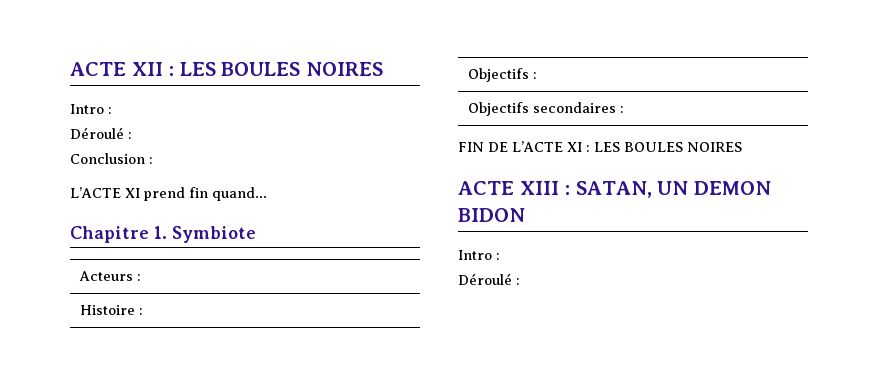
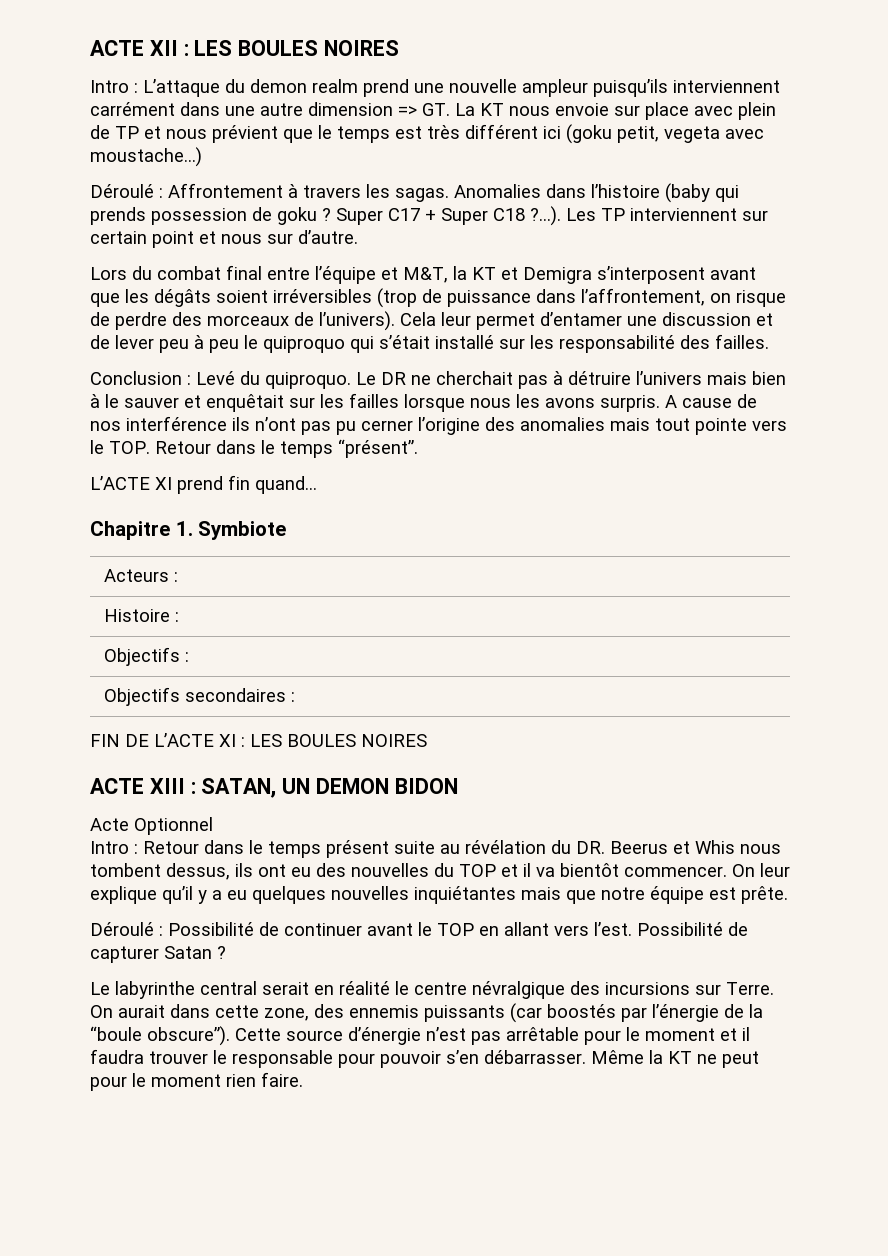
  ACTE XII : LES BOULES NOIRES
- Intro :
- Déroulé :
- Conclusion :
+ Intro : L’attaque du demon realm prend une nouvelle ampleur puisqu’ils interviennent carrément dans une autre dimension => GT. La KT nous envoie sur place avec plein de TP et nous prévient que le temps est très différent ici (goku petit, vegeta avec moustache…)
+ Déroulé : Affrontement à travers les sagas. Anomalies dans l’histoire (baby qui prends possession de goku ? Super C17 + Super C18 ?...). Les TP interviennent sur certain point et nous sur d’autre.
+ Lors du combat final entre l’équipe et M&T, la KT et Demigra s’interposent avant que les dégâts soient irréversibles (trop de puissance dans l’affrontement, on risque de perdre des morceaux de l’univers). Cela leur permet d’entamer une discussion et de lever peu à peu le quiproquo qui s’était installé sur les responsabilité des failles.
+ Conclusion : Levé du quiproquo. Le DR ne cherchait pas à détruire l’univers mais bien à le sauver et enquêtait sur les failles lorsque nous les avons surpris. A cause de nos interférence ils n’ont pas pu cerner l’origine des anomalies mais tout pointe vers le TOP. Retour dans le temps “présent”.
  ACTE XIII : SATAN, UN DEMON BIDON
- Intro :
- Déroulé :
+ Acte Optionnel
+ Intro : Retour dans le temps présent suite au révélation du DR. Beerus et Whis nous tombent dessus, ils ont eu des nouvelles du TOP et il va bientôt commencer. On leur explique qu’il y a eu quelques nouvelles inquiétantes mais que notre équipe est prête.
+ Déroulé : Possibilité de continuer avant le TOP en allant vers l’est. Possibilité de capturer Satan ?
+ Le labyrinthe central serait en réalité le centre névralgique des incursions sur Terre. On aurait dans cette zone, des ennemis puissants (car boostés par l’énergie de la “boule obscure”). Cette source d’énergie n’est pas arrêtable pour le moment et il faudra trouver le responsable pour pouvoir s’en débarrasser. Même la KT ne peut pour le moment rien faire.

